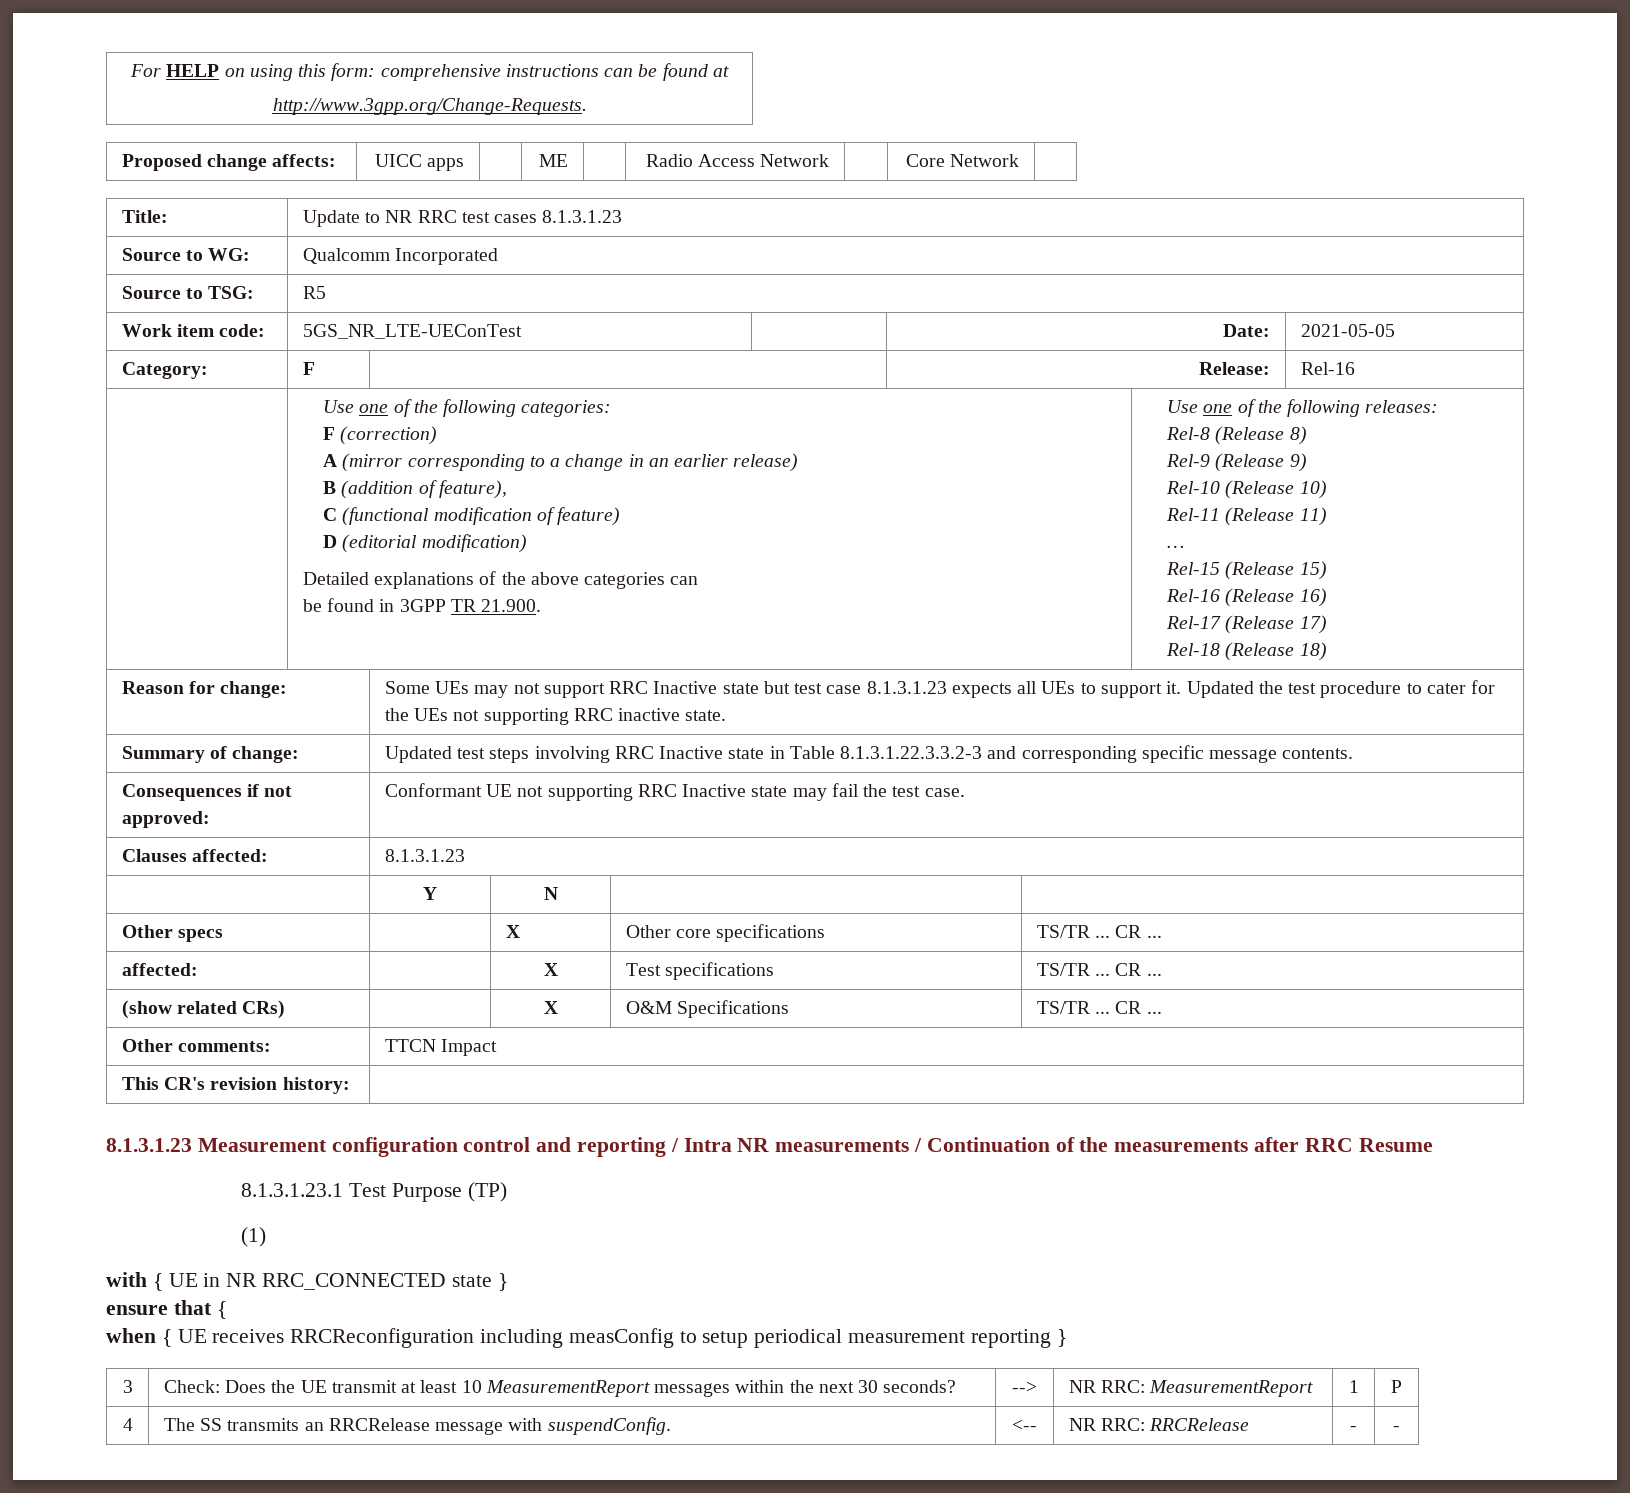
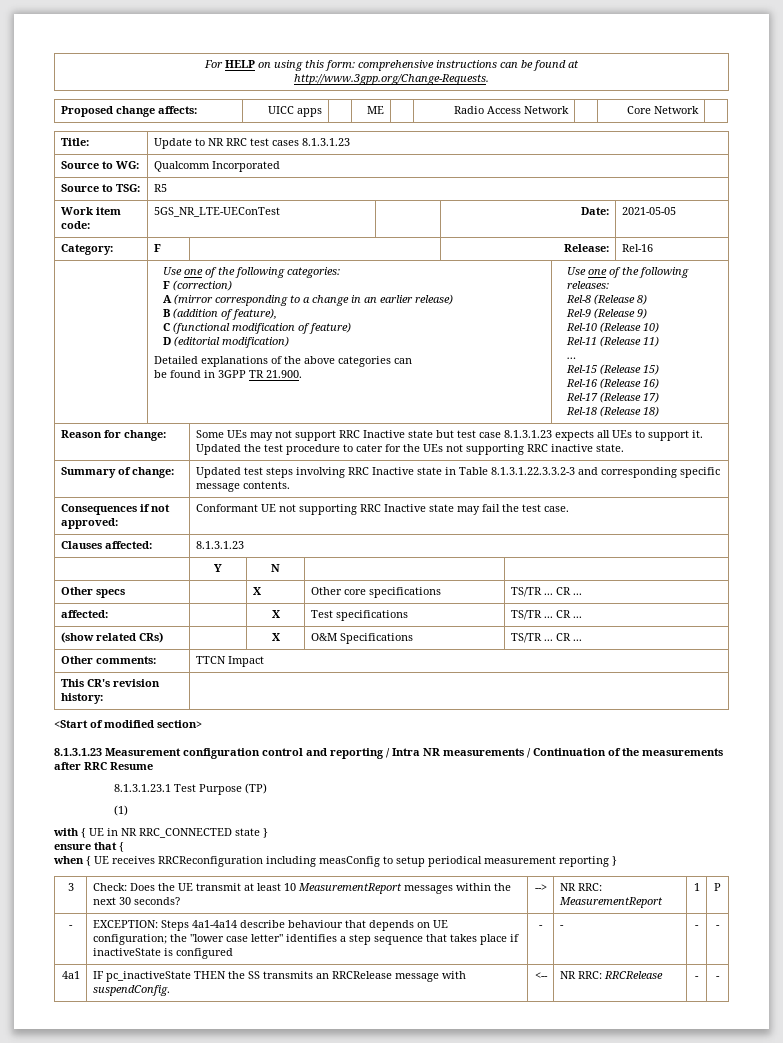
+ <Start of modified section>
- 4 | The SS transmits an RRCRelease message with suspendConfig. | <-- | NR RRC: RRCRelease | - | -
+ - | EXCEPTION: Steps 4a1-4a14 describe behaviour that depends on UE configuration; the "lower case letter" identifies a step sequence that takes place if inactiveState is configured | - | - | - | -
+ 4a1 | IF pc_inactiveState THEN the SS transmits an RRCRelease message with suspendConfig. | <-- | NR RRC: RRCRelease | - | -

